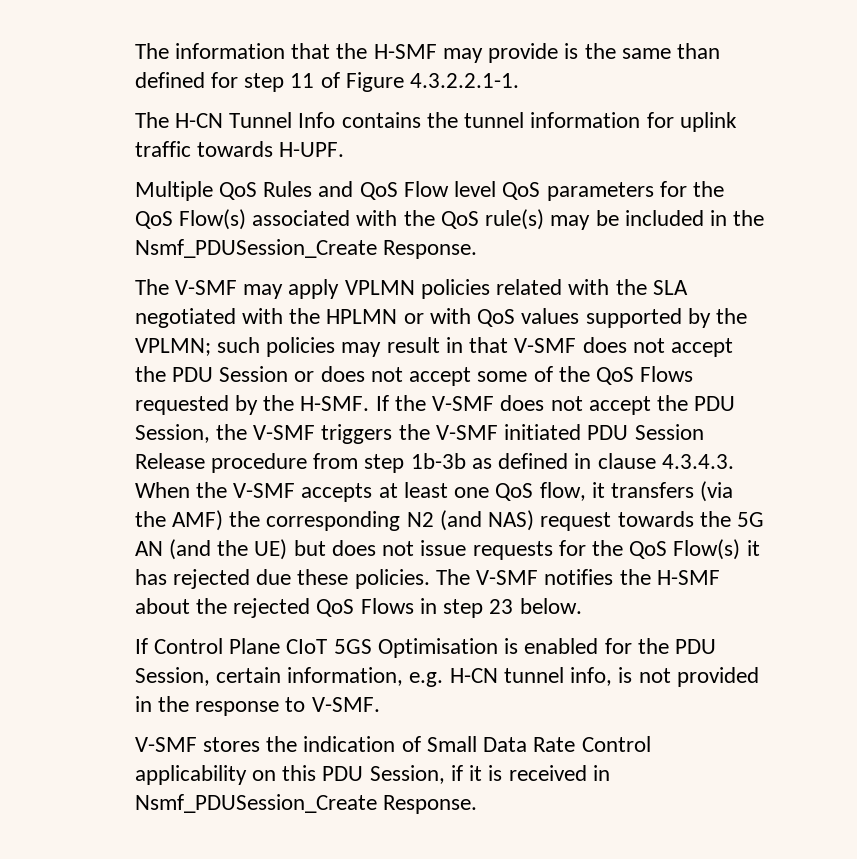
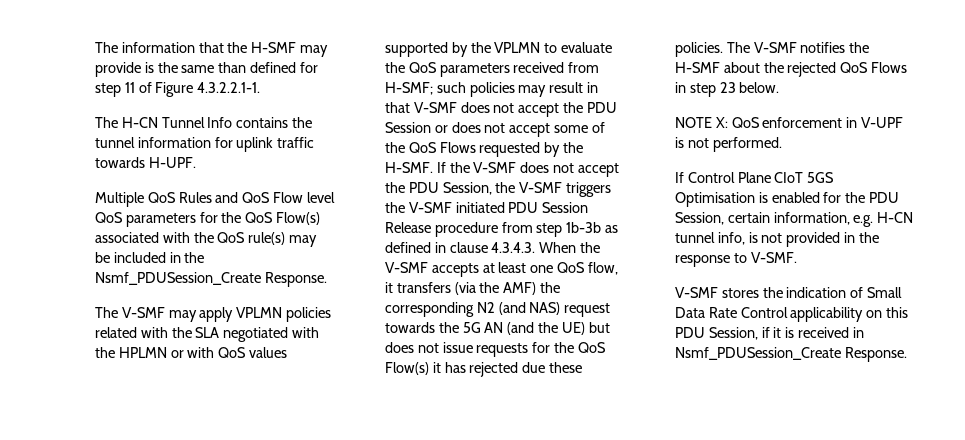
- The V-SMF may apply VPLMN policies related with the SLA negotiated with the HPLMN or with QoS values supported by the VPLMN; such policies may result in that V-SMF does not accept the PDU Session or does not accept some of the QoS Flows requested by the H-SMF.
+ The V-SMF may apply VPLMN policies related with the SLA negotiated with the HPLMN or with QoS values supported by the VPLMN to evaluate the QoS parameters received from H-SMF; such policies may result in that V-SMF does not accept the PDU Session or does not accept some of the QoS Flows requested by the H-SMF.
+ NOTE X: QoS enforcement in V-UPF is not performed.

